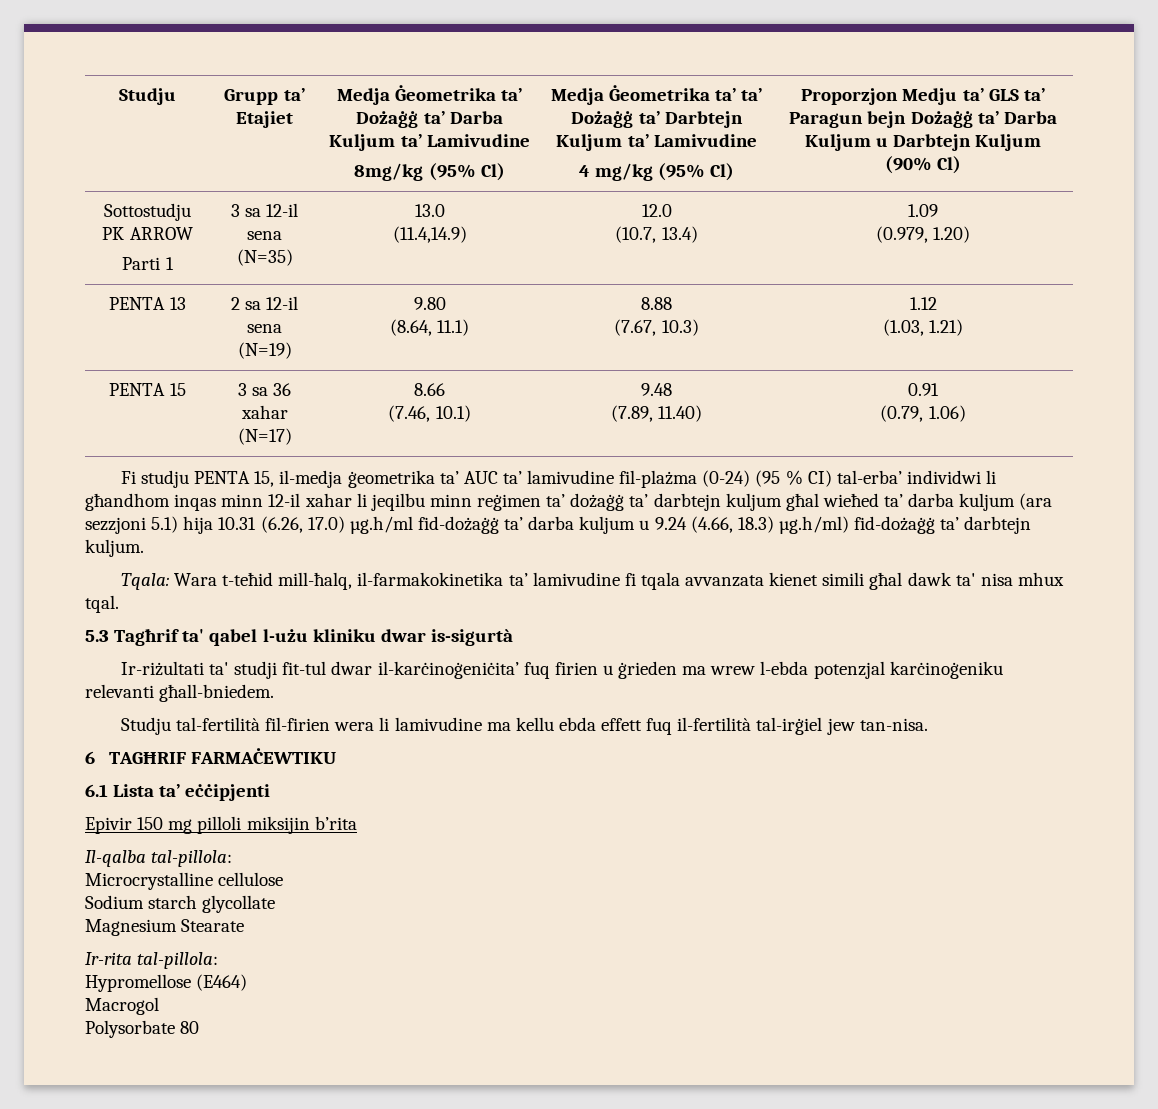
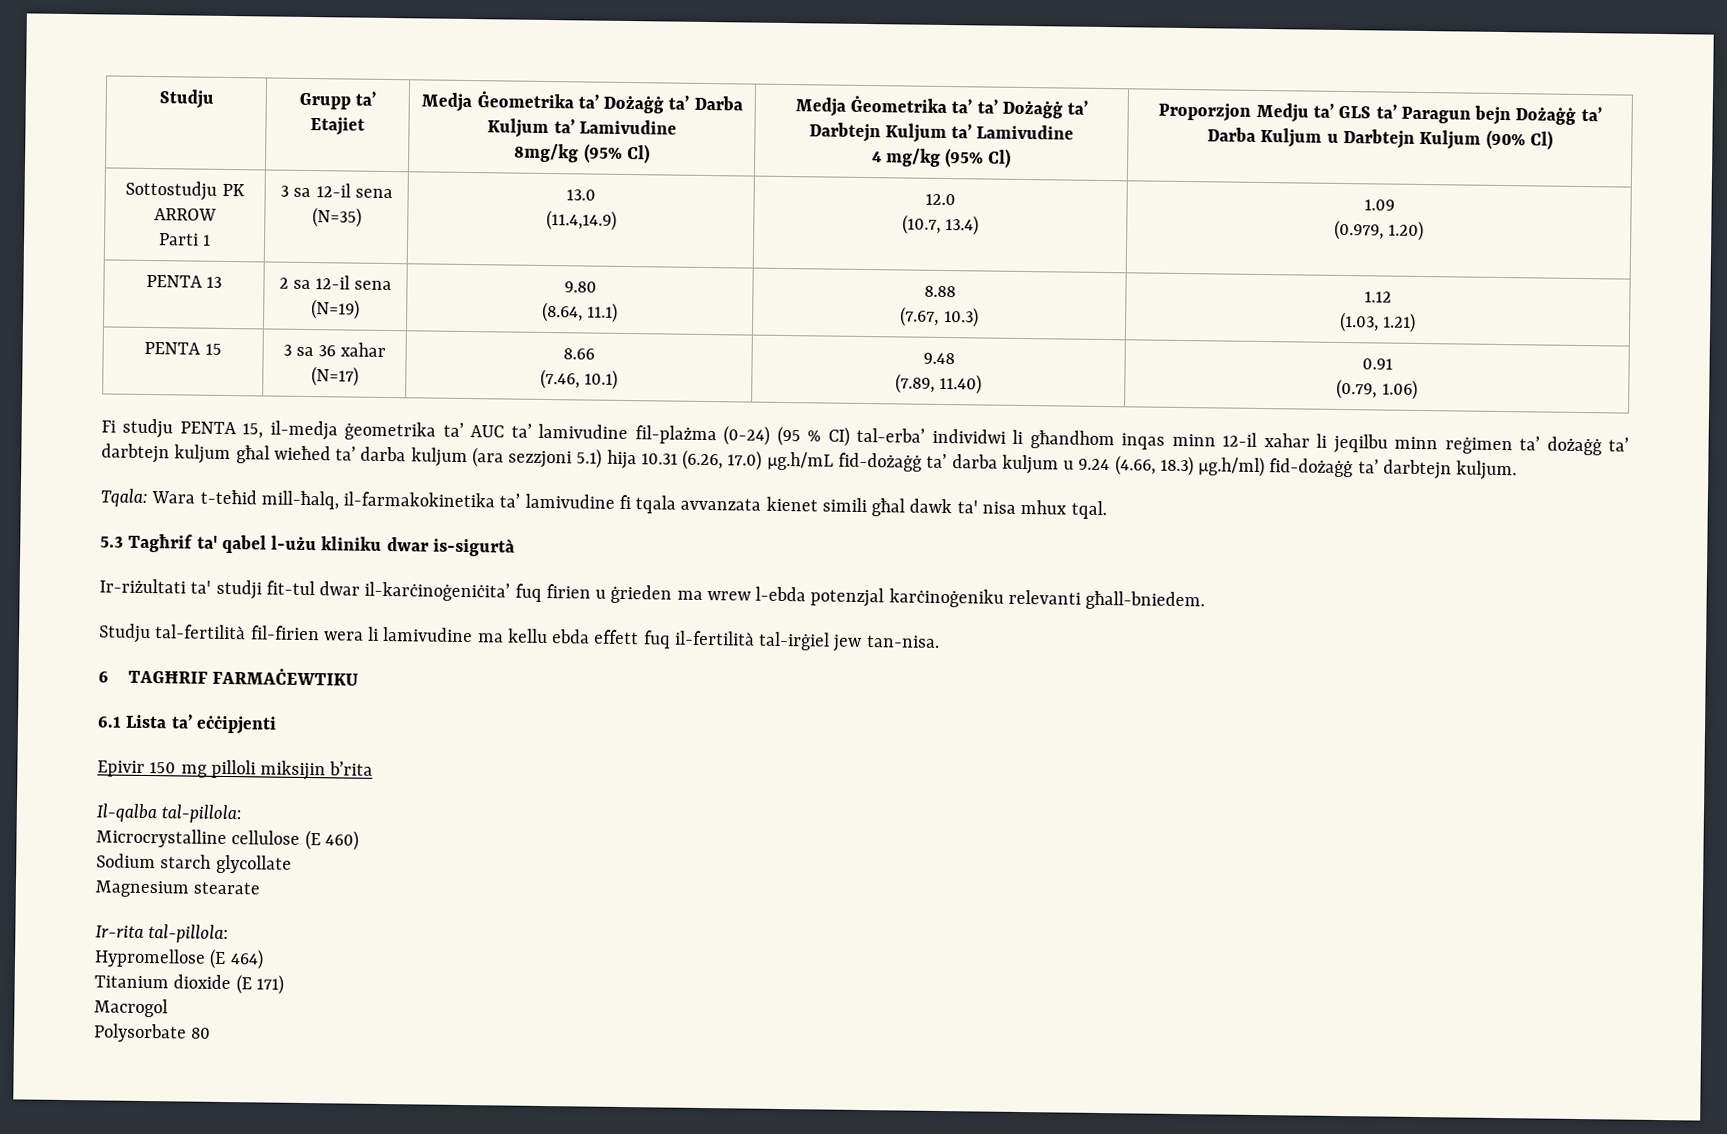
- Fi studju PENTA 15, il-medja ġeometrika ta’ AUC ta’ lamivudine fil-plażma (0-24) (95 % CI) tal-erba’ individwi li għandhom inqas minn 12-il xahar li jeqilbu minn reġimen ta’ dożaġġ ta’ darbtejn kuljum għal wieħed ta’ darba kuljum (ara sezzjoni 5.1) hija 10.31 (6.26, 17.0) µg.h/ml fid-dożaġġ ta’ darba kuljum u 9.24 (4.66, 18.3) µg.h/ml) fid-dożaġġ ta’ darbtejn kuljum.
+ Fi studju PENTA 15, il-medja ġeometrika ta’ AUC ta’ lamivudine fil-plażma (0-24) (95 % CI) tal-erba’ individwi li għandhom inqas minn 12-il xahar li jeqilbu minn reġimen ta’ dożaġġ ta’ darbtejn kuljum għal wieħed ta’ darba kuljum (ara sezzjoni 5.1) hija 10.31 (6.26, 17.0) µg.h/mL fid-dożaġġ ta’ darba kuljum u 9.24 (4.66, 18.3) µg.h/ml) fid-dożaġġ ta’ darbtejn kuljum.
- Microcrystalline cellulose
+ Microcrystalline cellulose (E 460)
- Magnesium Stearate
+ Magnesium stearate
- Hypromellose (E464)
+ Hypromellose (E 464)
+ Titanium dioxide (E 171)

